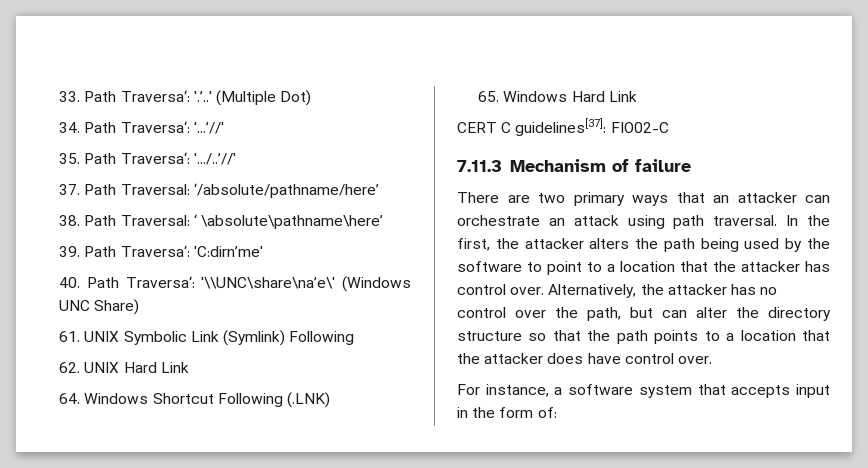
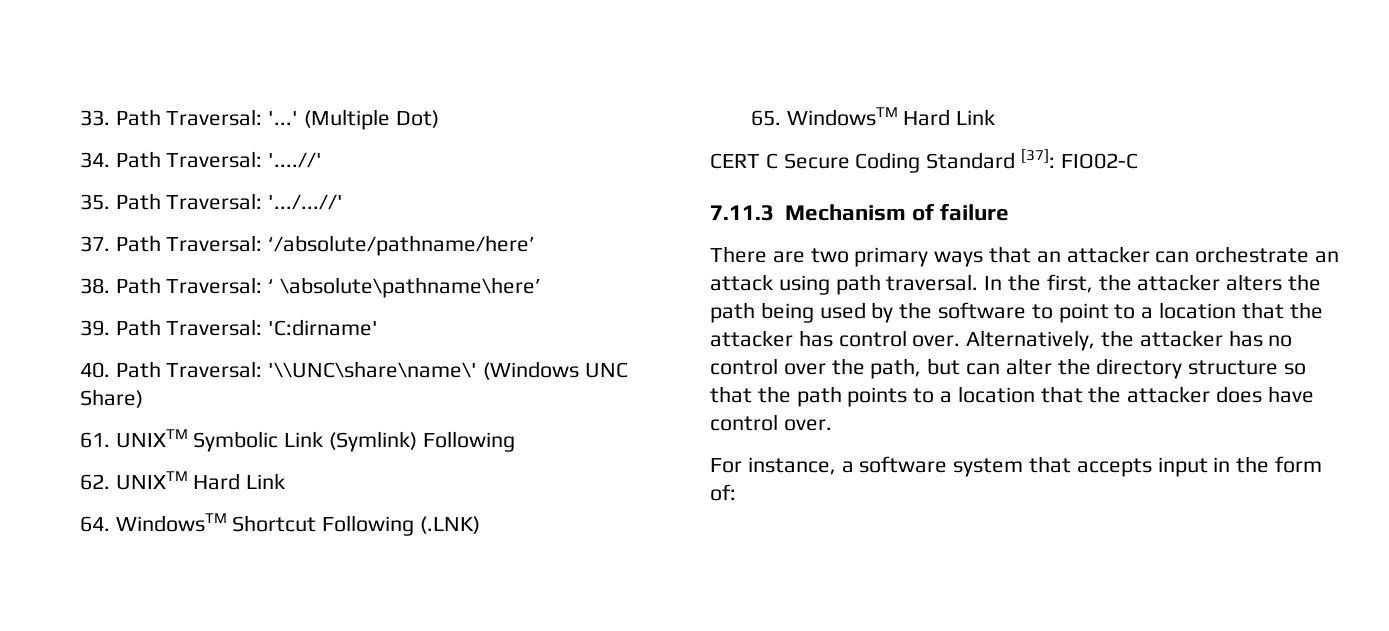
- 33. Path Traversa‘: '.’..'
+ 33. Path Traversal: '...'
- 34. Path Traversa‘: '...’//'
+ 34. Path Traversal: '....//'
- 35. Path Traversa‘: '.../..’//'
+ 35. Path Traversal: '.../...//'
- 39. Path Traversa‘: 'C:dirn’me'
+ 39. Path Traversal: 'C:dirname'
- 40. Path Traversa‘: '\\UNC\share\na’e\' (Windows UNC Share)
+ 40. Path Traversal: '\\UNC\share\name\' (Windows UNC Share)
- 61. UNIX Symbolic Link (Symlink) Following
+ 61. UNIXTM Symbolic Link (Symlink) Following
- 62. UNIX Hard Link
+ 62. UNIXTM Hard Link
- 64. Windows Shortcut Following (.LNK)
+ 64. WindowsTM Shortcut Following (.LNK)
- 65. Windows Hard Link
+ 65. WindowsTM Hard Link
- CERT C guidelines[37]: FIO02-C
+ CERT C Secure Coding Standard [37]: FIO02-C

